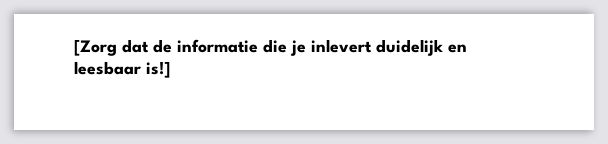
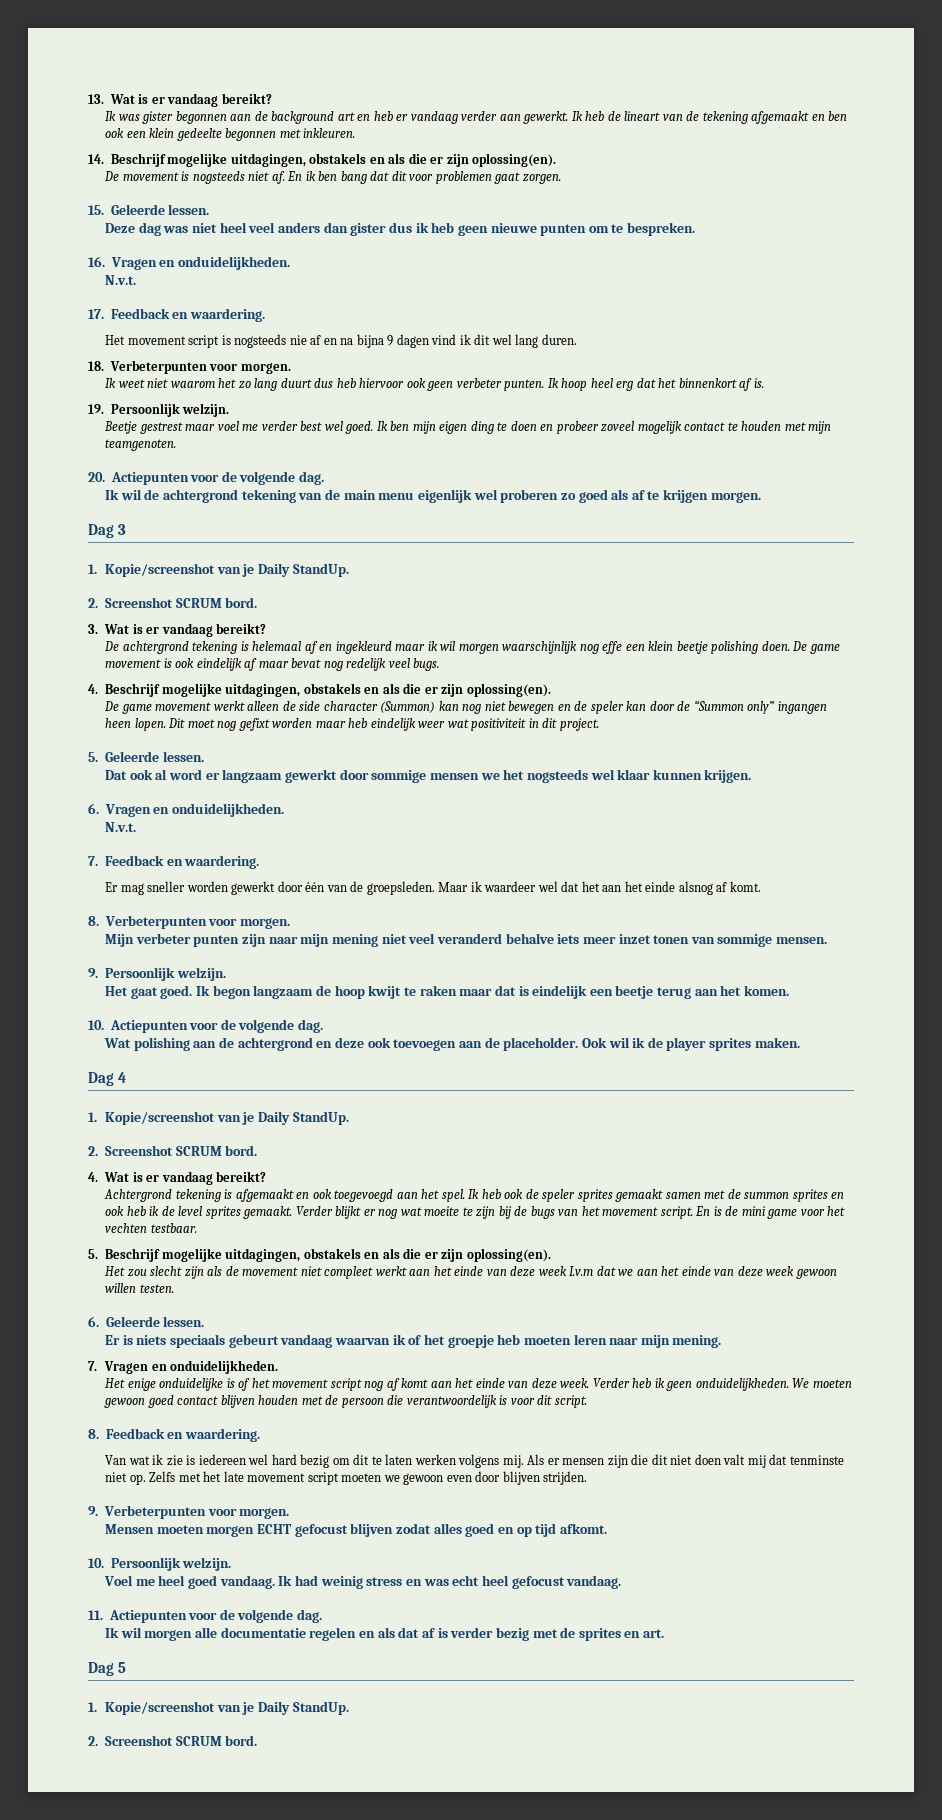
- [Zorg dat de informatie die je inlevert duidelijk en leesbaar is!]
+ 13. Wat is er vandaag bereikt?
+ Ik was gister begonnen aan de background art en heb er vandaag verder aan gewerkt. Ik heb de lineart van de tekening afgemaakt en ben ook een klein gedeelte begonnen met inkleuren.
+ 14. Beschrijf mogelijke uitdagingen, obstakels en als die er zijn oplossing(en).
+ De movement is nogsteeds niet af. En ik ben bang dat dit voor problemen gaat zorgen.
+ 15. Geleerde lessen.
+ Deze dag was niet heel veel anders dan gister dus ik heb geen nieuwe punten om te bespreken.
+ 16. Vragen en onduidelijkheden.
+ N.v.t.
+ 17. Feedback en waardering.
+ Het movement script is nogsteeds nie af en na bijna 9 dagen vind ik dit wel lang duren.
+ 18. Verbeterpunten voor morgen.
+ Ik weet niet waarom het zo lang duurt dus heb hiervoor ook geen verbeter punten. Ik hoop heel erg dat het binnenkort af is.
+ 19. Persoonlijk welzijn.
+ Beetje gestrest maar voel me verder best wel goed. Ik ben mijn eigen ding te doen en probeer zoveel mogelijk contact te houden met mijn teamgenoten.
+ 20. Actiepunten voor de volgende dag.
+ Ik wil de achtergrond tekening van de main menu eigenlijk wel proberen zo goed als af te krijgen morgen.
+ Dag 3
+ 1. Kopie/screenshot van je Daily StandUp.
+ 2. Screenshot SCRUM bord.
+ 3. Wat is er vandaag bereikt?
+ De achtergrond tekening is helemaal af en ingekleurd maar ik wil morgen waarschijnlijk nog effe een klein beetje polishing doen. De game movement is ook eindelijk af maar bevat nog redelijk veel bugs.
+ 4. Beschrijf mogelijke uitdagingen, obstakels en als die er zijn oplossing(en).
+ De game movement werkt alleen de side character (Summon) kan nog niet bewegen en de speler kan door de “Summon only” ingangen heen lopen. Dit moet nog gefixt worden maar heb eindelijk weer wat positiviteit in dit project.
+ 5. Geleerde lessen.
+ Dat ook al word er langzaam gewerkt door sommige mensen we het nogsteeds wel klaar kunnen krijgen.
+ 6. Vragen en onduidelijkheden.
+ N.v.t.
+ 7. Feedback en waardering.
+ Er mag sneller worden gewerkt door één van de groepsleden. Maar ik waardeer wel dat het aan het einde alsnog af komt.
+ 8. Verbeterpunten voor morgen.
+ Mijn verbeter punten zijn naar mijn mening niet veel veranderd behalve iets meer inzet tonen van sommige mensen.
+ 9. Persoonlijk welzijn.
+ Het gaat goed. Ik begon langzaam de hoop kwijt te raken maar dat is eindelijk een beetje terug aan het komen.
+ 10. Actiepunten voor de volgende dag.
+ Wat polishing aan de achtergrond en deze ook toevoegen aan de placeholder. Ook wil ik de player sprites maken.
+ Dag 4
+ 1. Kopie/screenshot van je Daily StandUp.
+ 2. Screenshot SCRUM bord.
+ 4. Wat is er vandaag bereikt?
+ Achtergrond tekening is afgemaakt en ook toegevoegd aan het spel. Ik heb ook de speler sprites gemaakt samen met de summon sprites en ook heb ik de level sprites gemaakt. Verder blijkt er nog wat moeite te zijn bij de bugs van het movement script. En is de mini game voor het vechten testbaar.
+ 5. Beschrijf mogelijke uitdagingen, obstakels en als die er zijn oplossing(en).
+ Het zou slecht zijn als de movement niet compleet werkt aan het einde van deze week I.v.m dat we aan het einde van deze week gewoon willen testen.
+ 6. Geleerde lessen.
+ Er is niets speciaals gebeurt vandaag waarvan ik of het groepje heb moeten leren naar mijn mening.
+ 7. Vragen en onduidelijkheden.
+ Het enige onduidelijke is of het movement script nog af komt aan het einde van deze week. Verder heb ik geen onduidelijkheden. We moeten gewoon goed contact blijven houden met de persoon die verantwoordelijk is voor dit script.
+ 8. Feedback en waardering.
+ Van wat ik zie is iedereen wel hard bezig om dit te laten werken volgens mij. Als er mensen zijn die dit niet doen valt mij dat tenminste niet op. Zelfs met het late movement script moeten we gewoon even door blijven strijden.
+ 9. Verbeterpunten voor morgen.
+ Mensen moeten morgen ECHT gefocust blijven zodat alles goed en op tijd afkomt.
+ 10. Persoonlijk welzijn.
+ Voel me heel goed vandaag. Ik had weinig stress en was echt heel gefocust vandaag.
+ 11. Actiepunten voor de volgende dag.
+ Ik wil morgen alle documentatie regelen en als dat af is verder bezig met de sprites en art.
+ Dag 5
+ 1. Kopie/screenshot van je Daily StandUp.
+ 2. Screenshot SCRUM bord.

